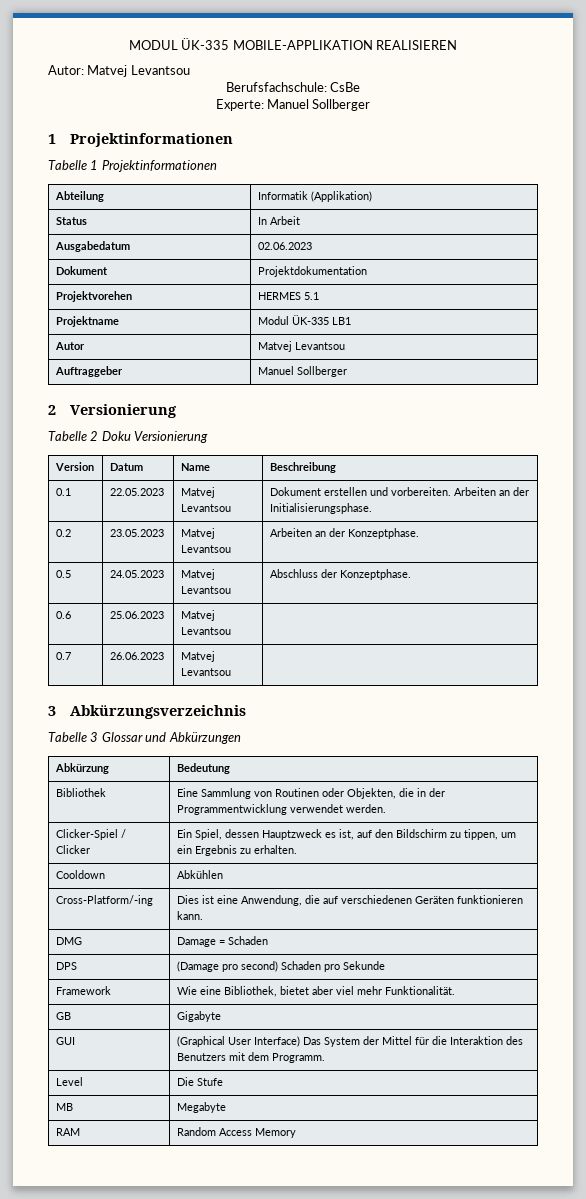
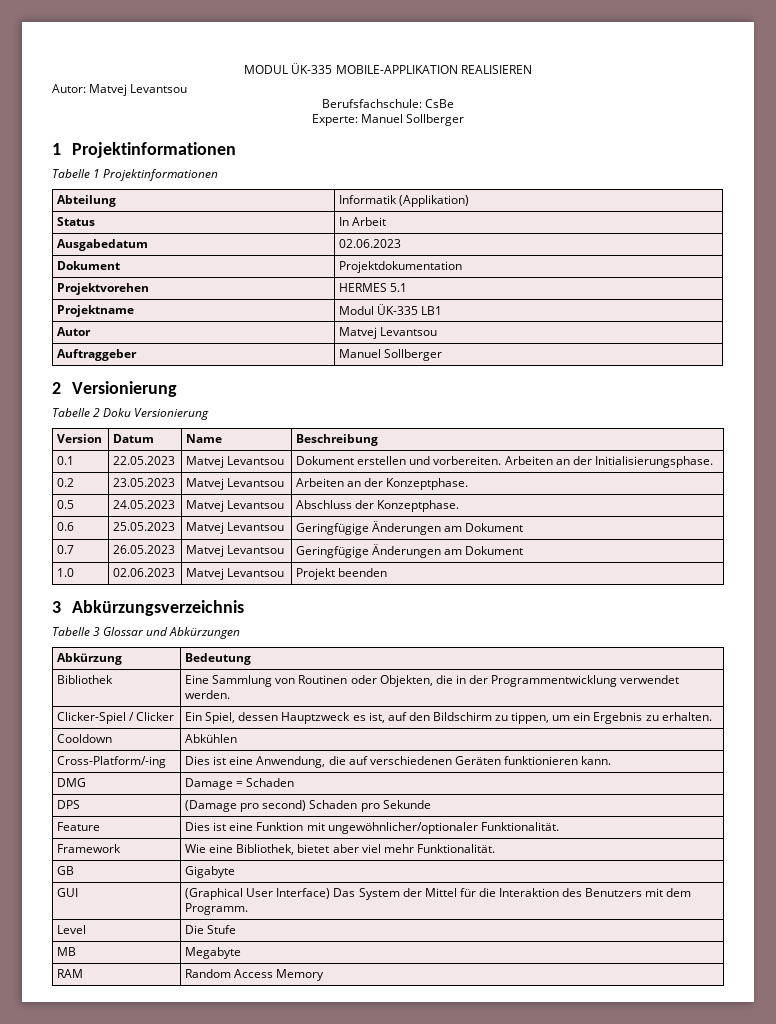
- 0.6 | 25.06.2023 | Matvej Levantsou |
+ 0.6 | 25.05.2023 | Matvej Levantsou | Geringfügige Änderungen am Dokument
- 0.7 | 26.06.2023 | Matvej Levantsou |
+ 0.7 | 26.05.2023 | Matvej Levantsou | Geringfügige Änderungen am Dokument
+ 1.0 | 02.06.2023 | Matvej Levantsou | Projekt beenden
+ Feature | Dies ist eine Funktion mit ungewöhnlicher/optionaler Funktionalität.

